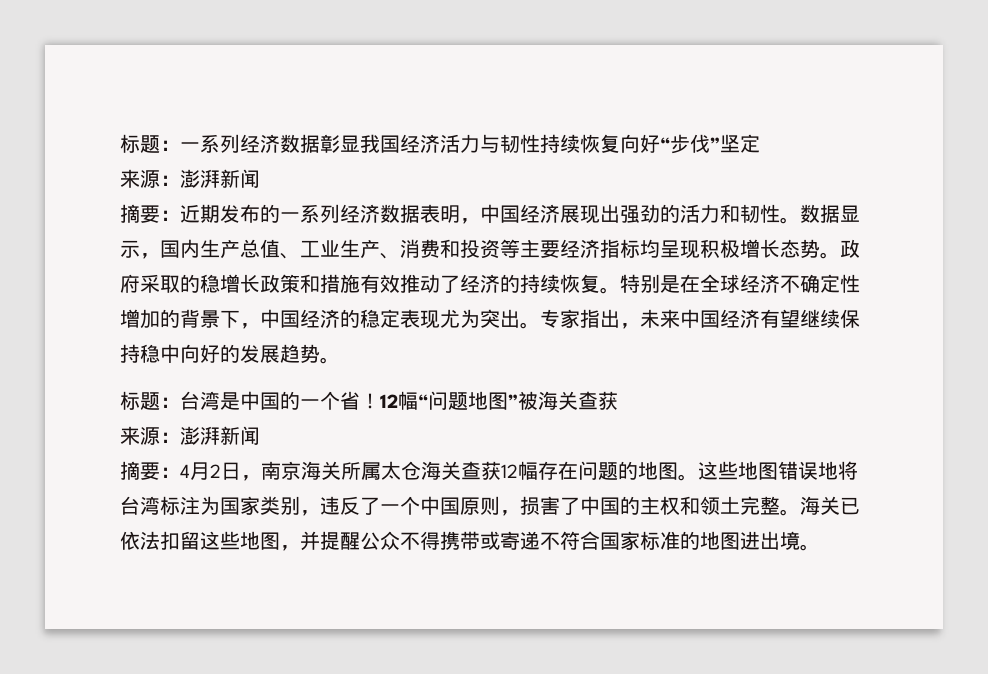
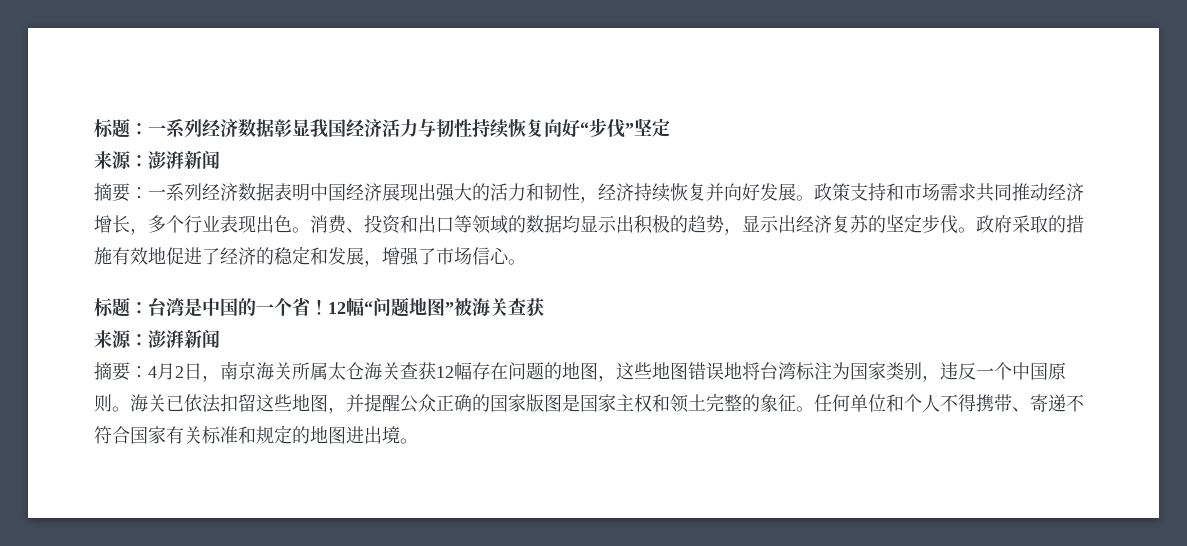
- 摘要：近期发布的一系列经济数据表明，中国经济展现出强劲的活力和韧性。数据显示，国内生产总值、工业生产、消费和投资等主要经济指标均呈现积极增长态势。政府采取的稳增长政策和措施有效推动了经济的持续恢复。特别是在全球经济不确定性增加的背景下，中国经济的稳定表现尤为突出。专家指出，未来中国经济有望继续保持稳中向好的发展趋势。
+ 摘要：一系列经济数据表明中国经济展现出强大的活力和韧性，经济持续恢复并向好发展。政策支持和市场需求共同推动经济增长，多个行业表现出色。消费、投资和出口等领域的数据均显示出积极的趋势，显示出经济复苏的坚定步伐。政府采取的措施有效地促进了经济的稳定和发展，增强了市场信心。
- 摘要：4月2日，南京海关所属太仓海关查获12幅存在问题的地图。这些地图错误地将台湾标注为国家类别，违反了一个中国原则，损害了中国的主权和领土完整。
+ 摘要：4月2日，南京海关所属太仓海关查获12幅存在问题的地图，这些地图错误地将台湾标注为国家类别，违反一个中国原则。
- 海关已依法扣留这些地图，并提醒公众不得携带或寄递不符合国家标准的地图进出境。
+ 海关已依法扣留这些地图，并提醒公众正确的国家版图是国家主权和领土完整的象征。任何单位和个人不得携带、寄递不符合国家有关标准和规定的地图进出境。

